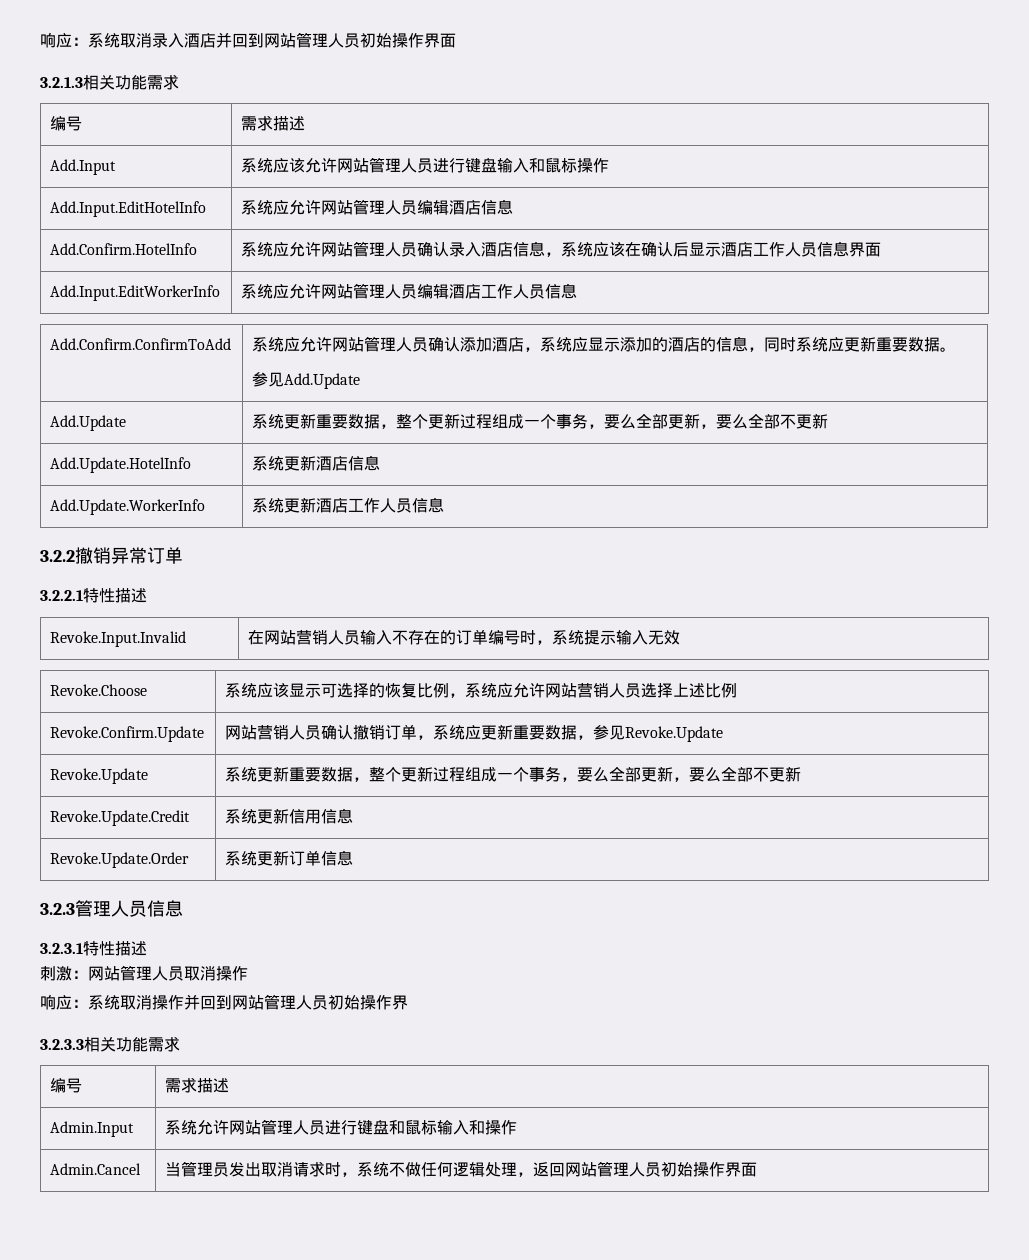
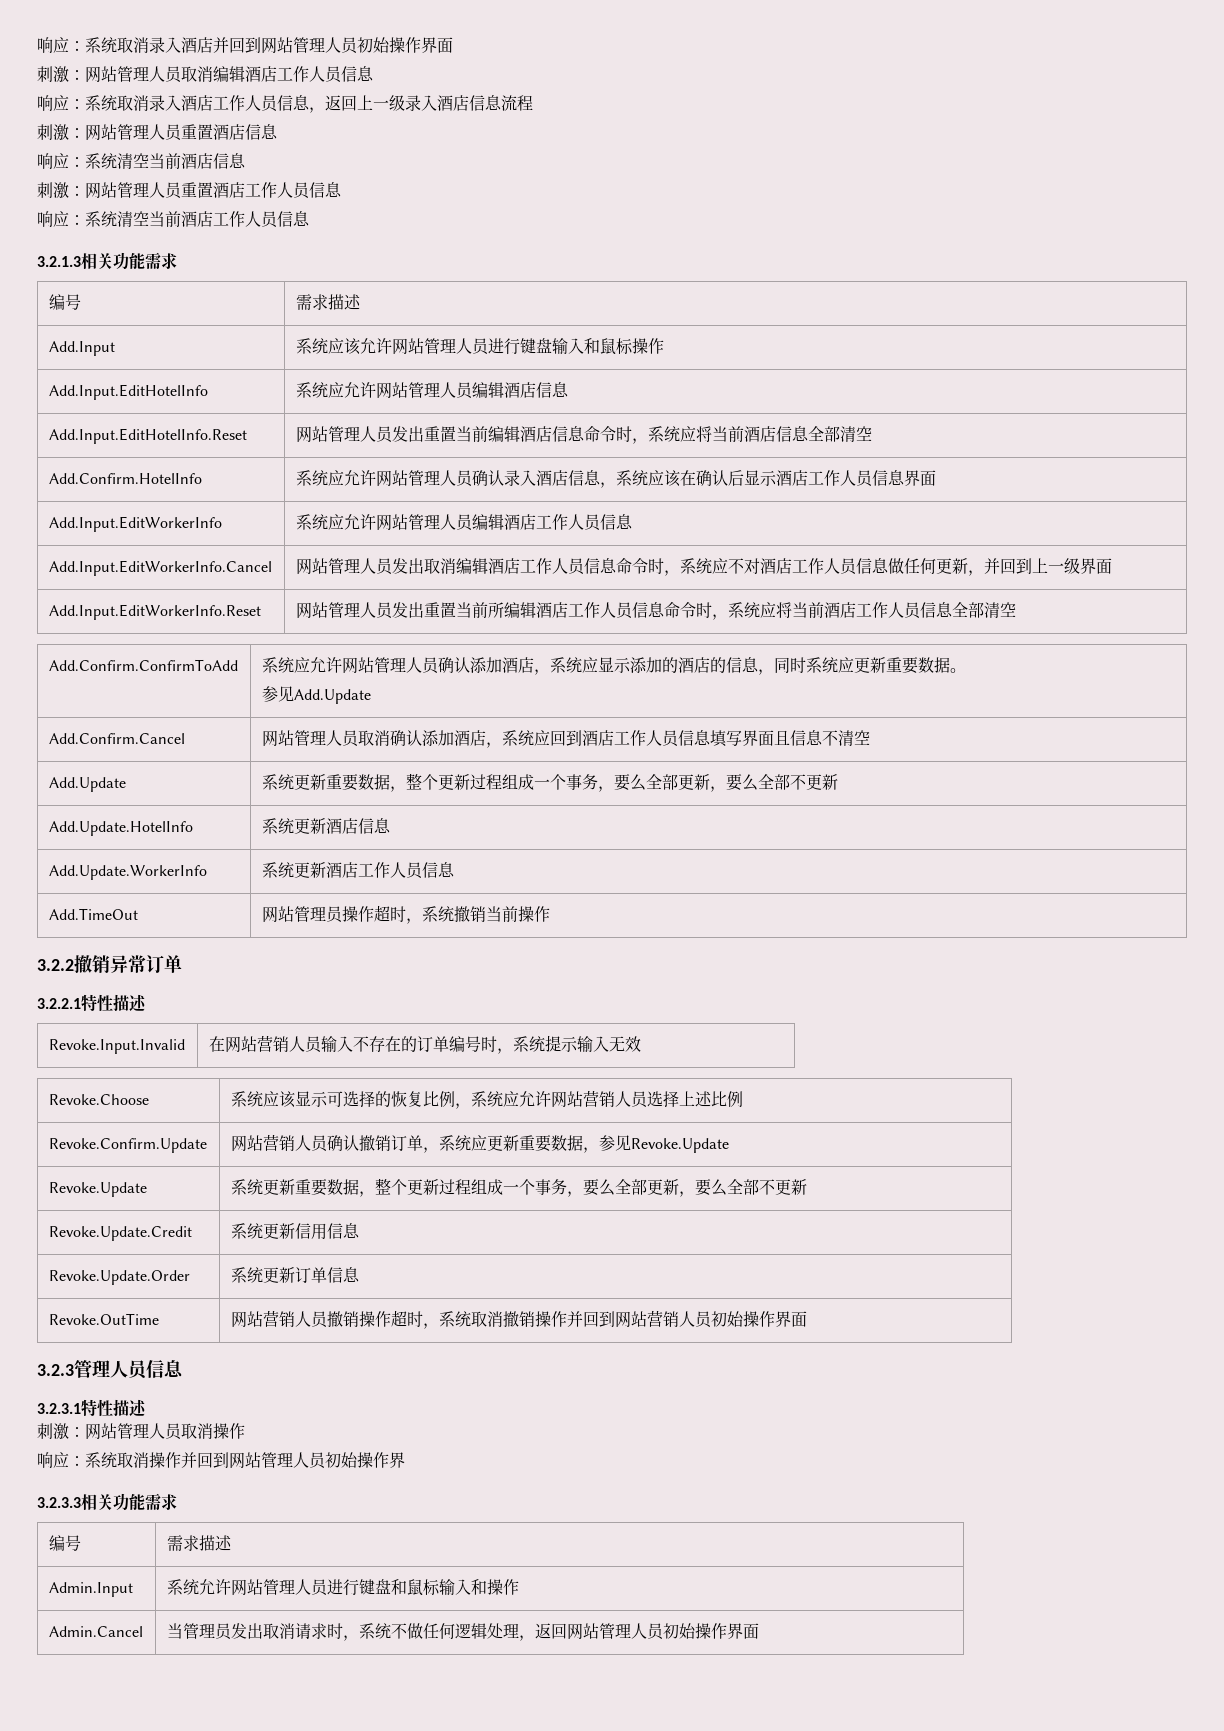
+ 刺激：网站管理人员取消编辑酒店工作人员信息
+ 响应：系统取消录入酒店工作人员信息，返回上一级录入酒店信息流程
+ 刺激：网站管理人员重置酒店信息
+ 响应：系统清空当前酒店信息
+ 刺激：网站管理人员重置酒店工作人员信息
+ 响应：系统清空当前酒店工作人员信息
+ Add.Input.EditHotelInfo.Reset | 网站管理人员发出重置当前编辑酒店信息命令时，系统应将当前酒店信息全部清空
+ Add.Input.EditWorkerInfo.Cancel | 网站管理人员发出取消编辑酒店工作人员信息命令时，系统应不对酒店工作人员信息做任何更新，并回到上一级界面
+ Add.Input.EditWorkerInfo.Reset | 网站管理人员发出重置当前所编辑酒店工作人员信息命令时，系统应将当前酒店工作人员信息全部清空
+ Add.Confirm.Cancel | 网站管理人员取消确认添加酒店，系统应回到酒店工作人员信息填写界面且信息不清空
+ Add.TimeOut | 网站管理员操作超时，系统撤销当前操作
+ Revoke.OutTime | 网站营销人员撤销操作超时，系统取消撤销操作并回到网站营销人员初始操作界面

